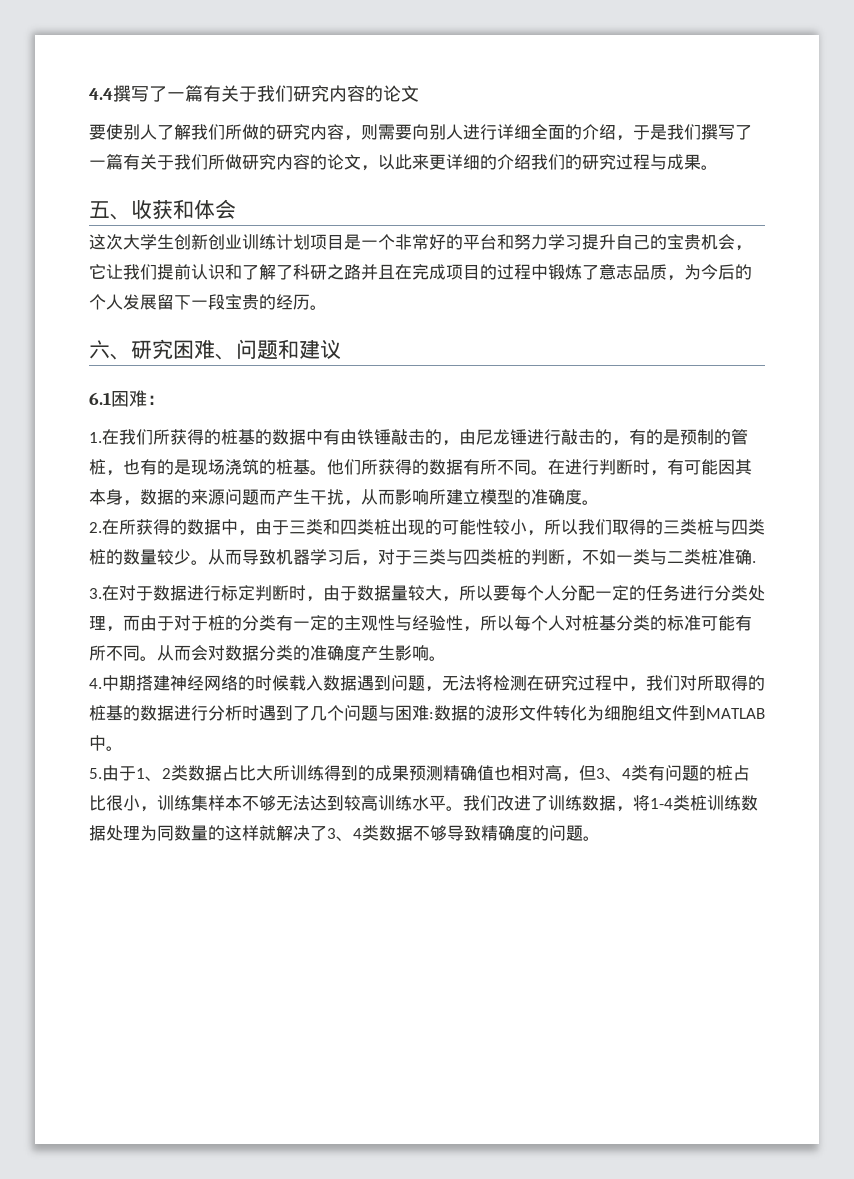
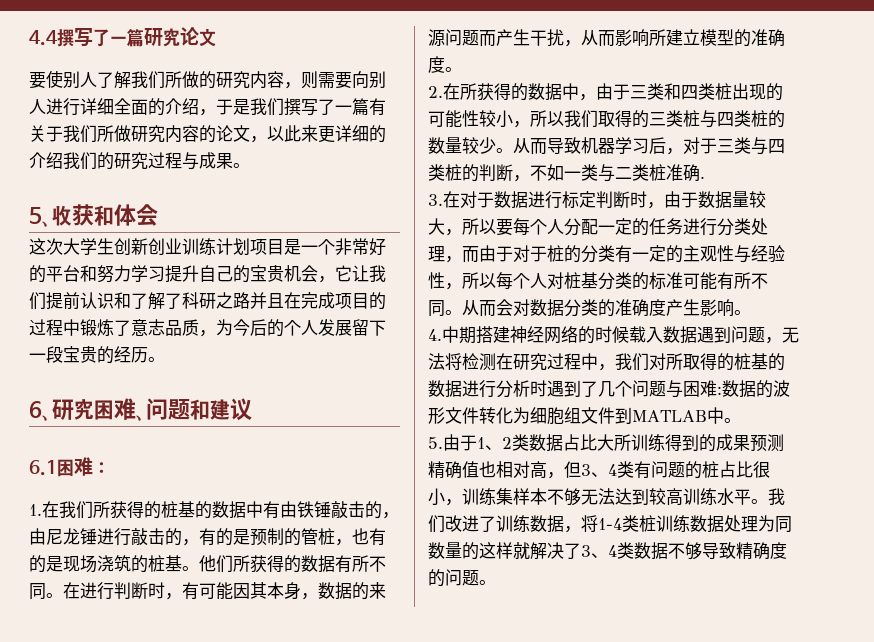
- 4.4撰写了一篇有关于我们研究内容的论文
+ 4.4撰写了一篇研究论文
- 五、收获和体会
+ 5、收获和体会
- 六、研究困难、问题和建议
+ 6、研究困难、问题和建议

